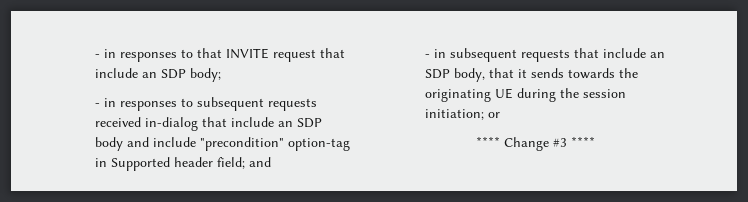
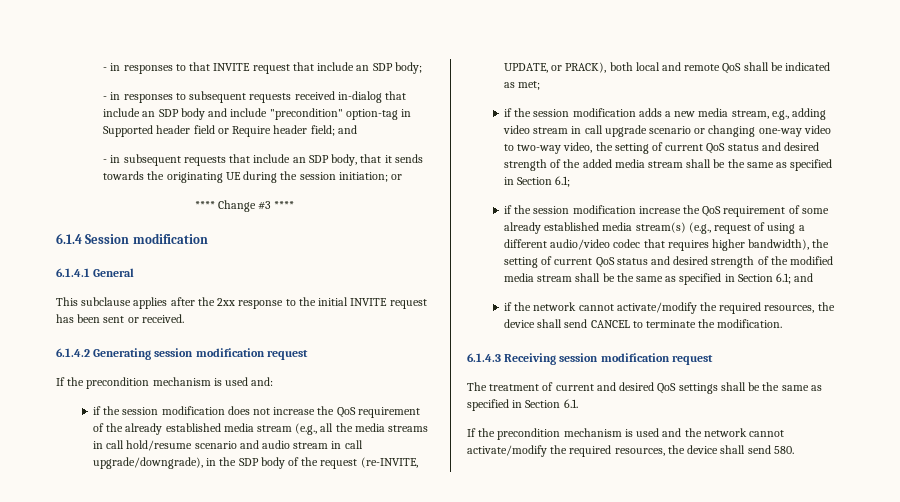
- - in responses to subsequent requests received in-dialog that include an SDP body and include "precondition" option-tag in Supported header field; and
+ - in responses to subsequent requests received in-dialog that include an SDP body and include "precondition" option-tag in Supported header field or Require header field; and
+ 6.1.4 Session modification
+ 6.1.4.1 General
+ This subclause applies after the 2xx response to the initial INVITE request has been sent or received.
+ 6.1.4.2 Generating session modification request
+ If the precondition mechanism is used and:
+ if the session modification does not increase the QoS requirement of the already established media stream (e.g., all the media streams in call hold/resume scenario and audio stream in call upgrade/downgrade), in the SDP body of the request (re-INVITE, UPDATE, or PRACK), both local and remote QoS shall be indicated as met;
+ if the session modification adds a new media stream, e.g., adding video stream in call upgrade scenario or changing one-way video to two-way video, the setting of current QoS status and desired strength of the added media stream shall be the same as specified in Section 6.1;
+ if the session modification increase the QoS requirement of some already established media stream(s) (e.g., request of using a different audio/video codec that requires higher bandwidth), the setting of current QoS status and desired strength of the modified media stream shall be the same as specified in Section 6.1; and
+ if the network cannot activate/modify the required resources, the device shall send CANCEL to terminate the modification.
+ 6.1.4.3 Receiving session modification request
+ The treatment of current and desired QoS settings shall be the same as specified in Section 6.1.
+ If the precondition mechanism is used and the network cannot activate/modify the required resources, the device shall send 580.

